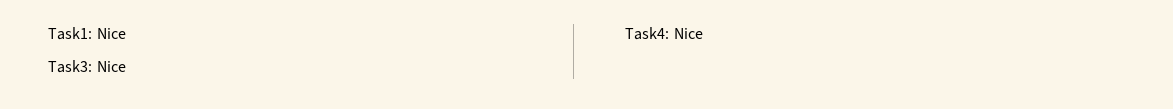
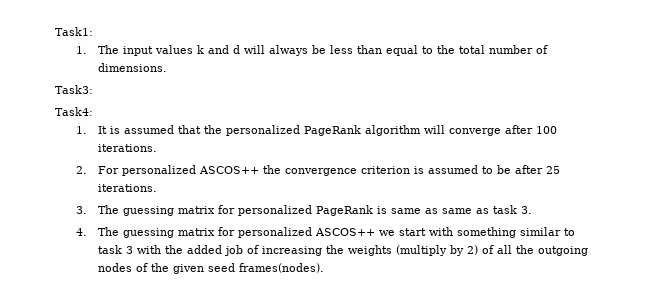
- Task1: Nice
+ Task1:
+ 1. The input values k and d will always be less than equal to the total number of dimensions.
- Task3: Nice
+ Task3:
- Task4: Nice
+ Task4:
+ 1. It is assumed that the personalized PageRank algorithm will converge after 100 iterations.
+ 2. For personalized ASCOS++ the convergence criterion is assumed to be after 25 iterations.
+ 3. The guessing matrix for personalized PageRank is same as same as task 3.
+ 4. The guessing matrix for personalized ASCOS++ we start with something similar to task 3 with the added job of increasing the weights (multiply by 2) of all the outgoing nodes of the given seed frames(nodes).

